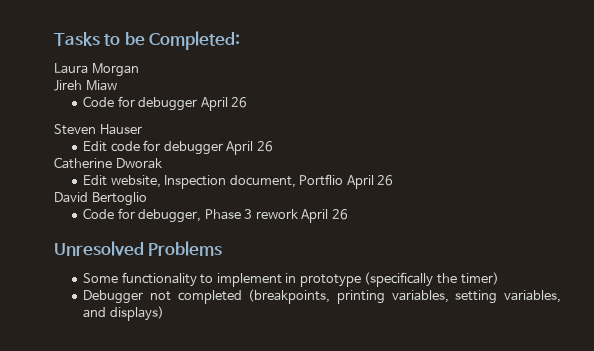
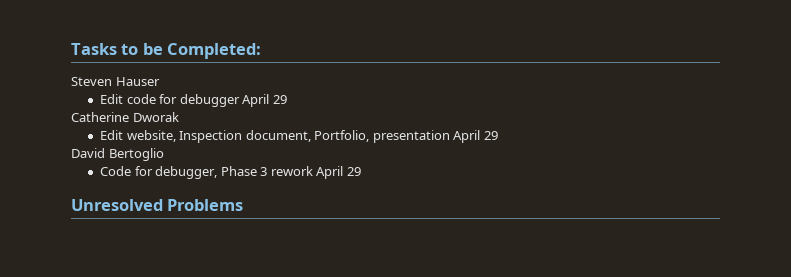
- Laura Morgan
- Jireh Miaw
- Code for debugger April 26
- Edit code for debugger April 26
+ Edit code for debugger April 29
- Edit website, Inspection document, Portflio April 26
+ Edit website, Inspection document, Portfolio, presentation April 29
- Code for debugger, Phase 3 rework April 26
+ Code for debugger, Phase 3 rework April 29
- Some functionality to implement in prototype (specifically the timer)
- Debugger not completed (breakpoints, printing variables, setting variables, and displays)

